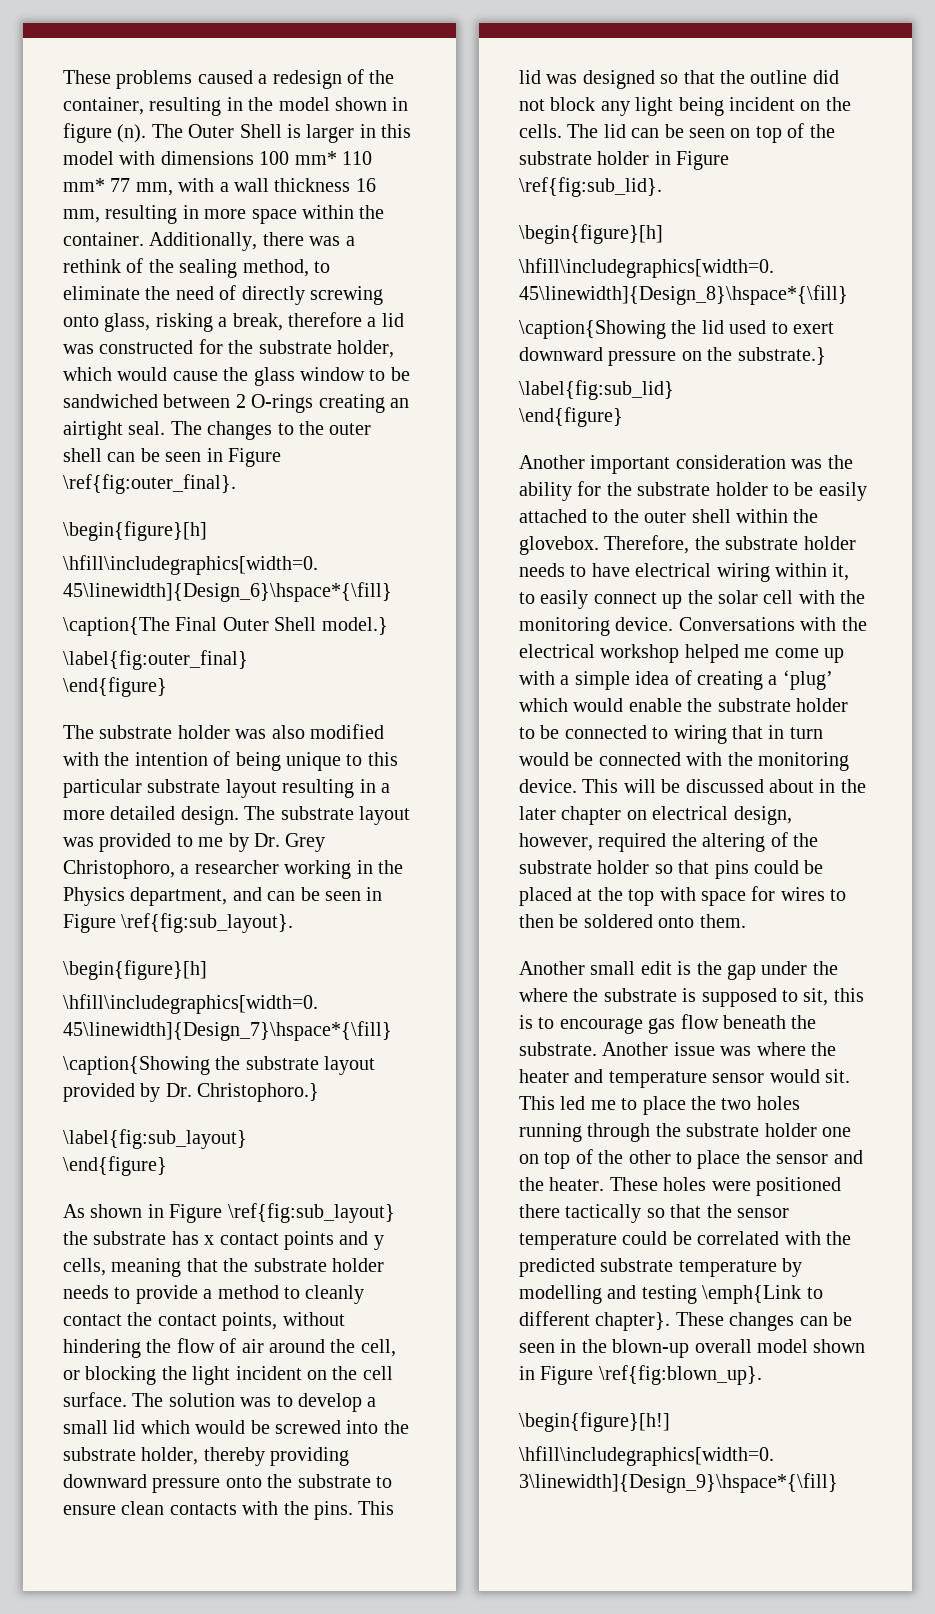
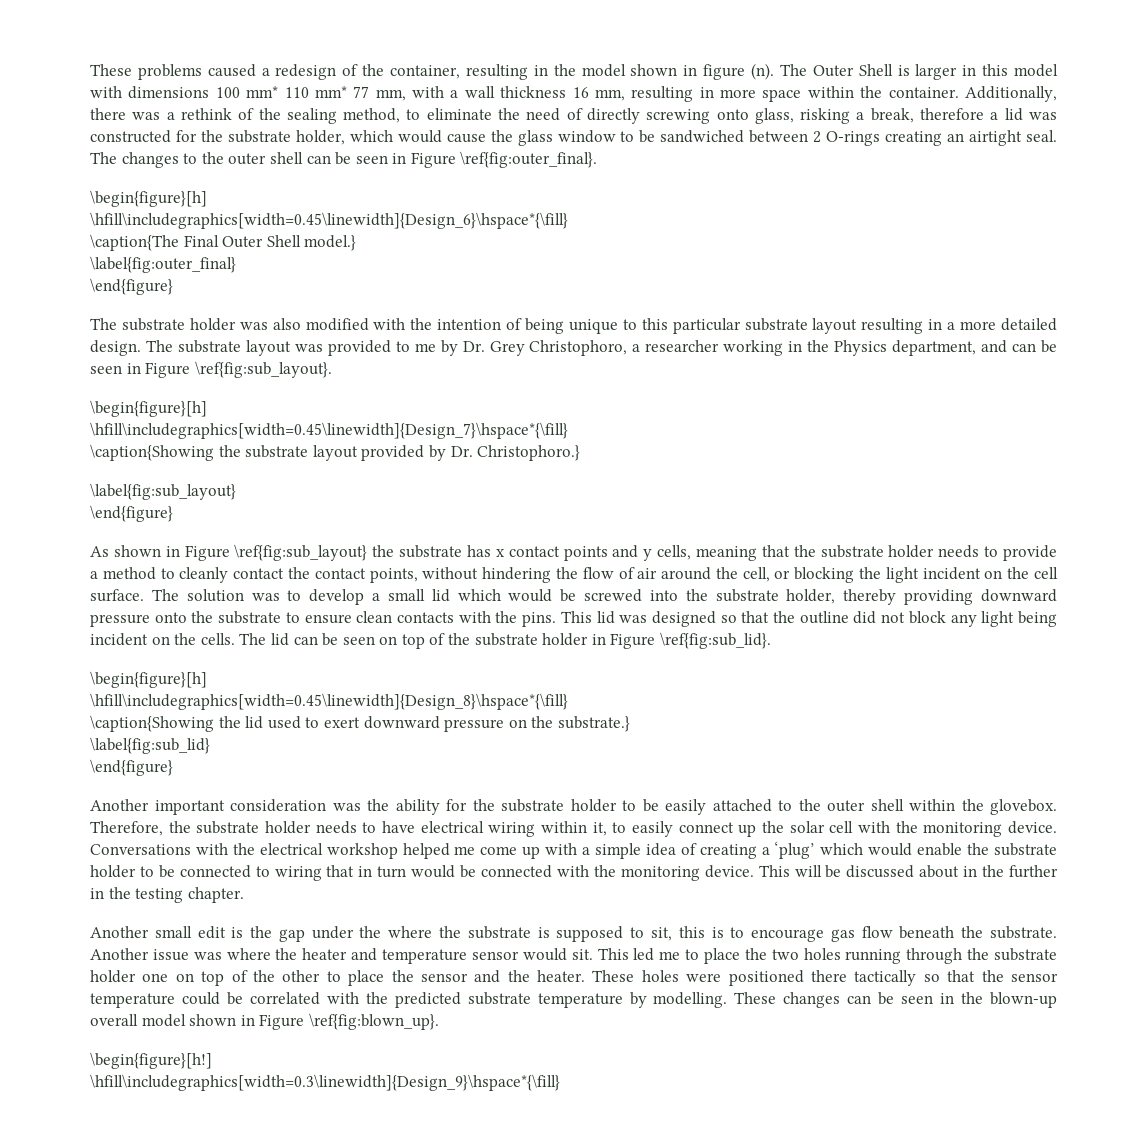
- This will be discussed about in the later chapter on electrical design, however, required the altering of the substrate holder so that pins could be placed at the top with space for wires to then be soldered onto them.
+ This will be discussed about in the further in the testing chapter.
- These holes were positioned there tactically so that the sensor temperature could be correlated with the predicted substrate temperature by modelling and testing \emph{Link to different chapter}.
+ These holes were positioned there tactically so that the sensor temperature could be correlated with the predicted substrate temperature by modelling.

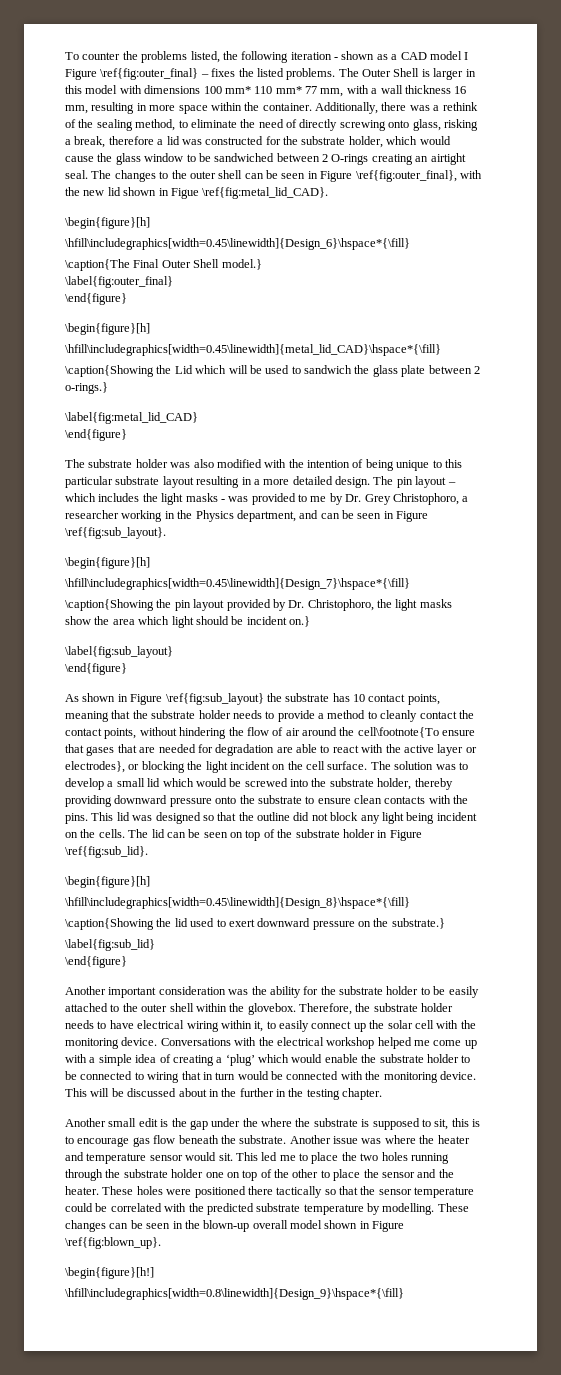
- These problems caused a redesign of the container, resulting in the model shown in figure (n).
+ To counter the problems listed, the following iteration - shown as a CAD model I Figure \ref{fig:outer_final} – fixes the listed problems.
- The changes to the outer shell can be seen in Figure \ref{fig:outer_final}.
+ The changes to the outer shell can be seen in Figure \ref{fig:outer_final}, with the new lid shown in Figue \ref{fig:metal_lid_CAD}.
  \label{fig:outer_final}
+ \end{figure}
+ \begin{figure}[h]
+ \hfill\includegraphics[width=0.45\linewidth]{metal_lid_CAD}\hspace*{\fill}
+ \caption{Showing the Lid which will be used to sandwich the glass plate between 2 o-rings.}
+ \label{fig:metal_lid_CAD}
- The substrate layout was provided to me by Dr. Grey Christophoro, a researcher working in the Physics department, and can be seen in Figure \ref{fig:sub_layout}.
+ The pin layout – which includes the light masks - was provided to me by Dr. Grey Christophoro, a researcher working in the Physics department, and can be seen in Figure \ref{fig:sub_layout}.
- \caption{Showing the substrate layout provided by Dr. Christophoro.}
+ \caption{Showing the pin layout provided by Dr. Christophoro, the light masks show the area which light should be incident on.}
- As shown in Figure \ref{fig:sub_layout} the substrate has x contact points and y cells, meaning that the substrate holder needs to provide a method to cleanly contact the contact points, without hindering the flow of air around the cell, or blocking the light incident on the cell surface.
+ As shown in Figure \ref{fig:sub_layout} the substrate has 10 contact points, meaning that the substrate holder needs to provide a method to cleanly contact the contact points, without hindering the flow of air around the cell\footnote{To ensure that gases that are needed for degradation are able to react with the active layer or electrodes}, or blocking the light incident on the cell surface.
- \hfill\includegraphics[width=0.3\linewidth]{Design_9}\hspace*{\fill}
+ \hfill\includegraphics[width=0.8\linewidth]{Design_9}\hspace*{\fill}

